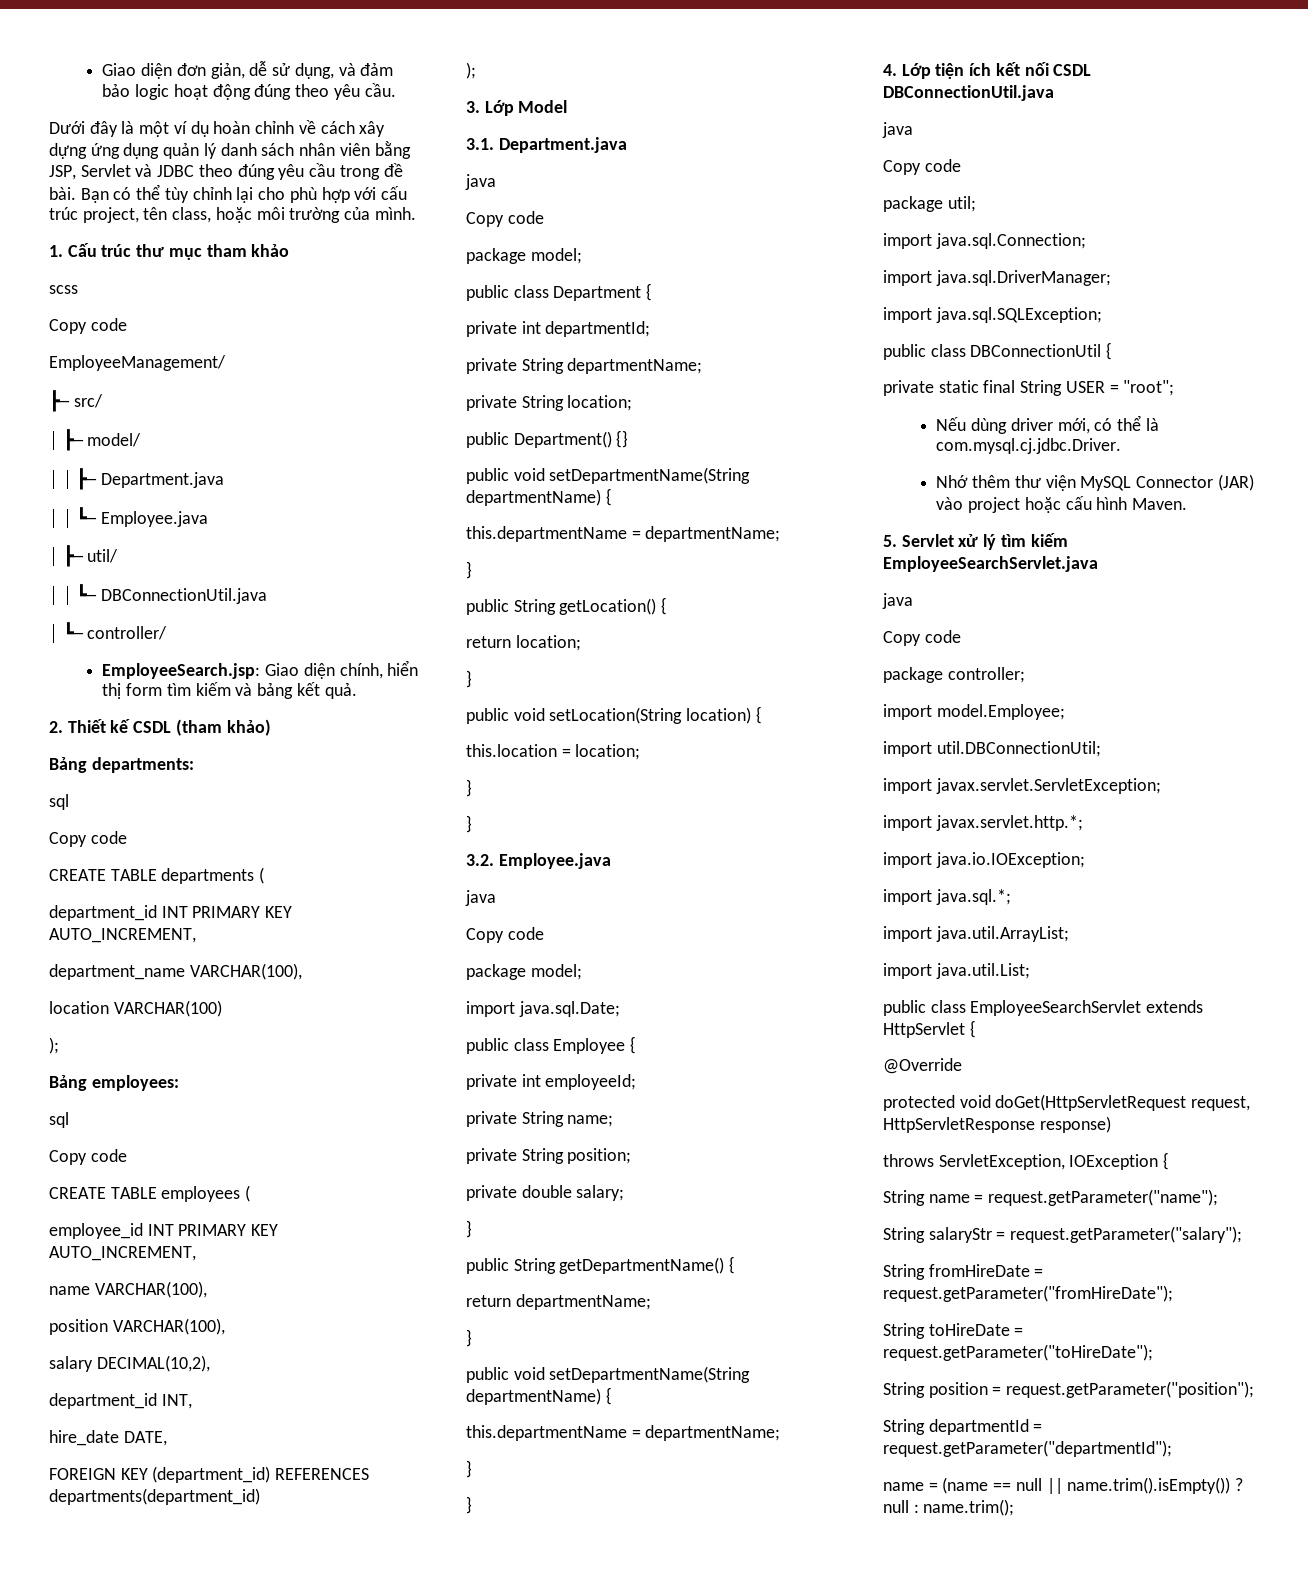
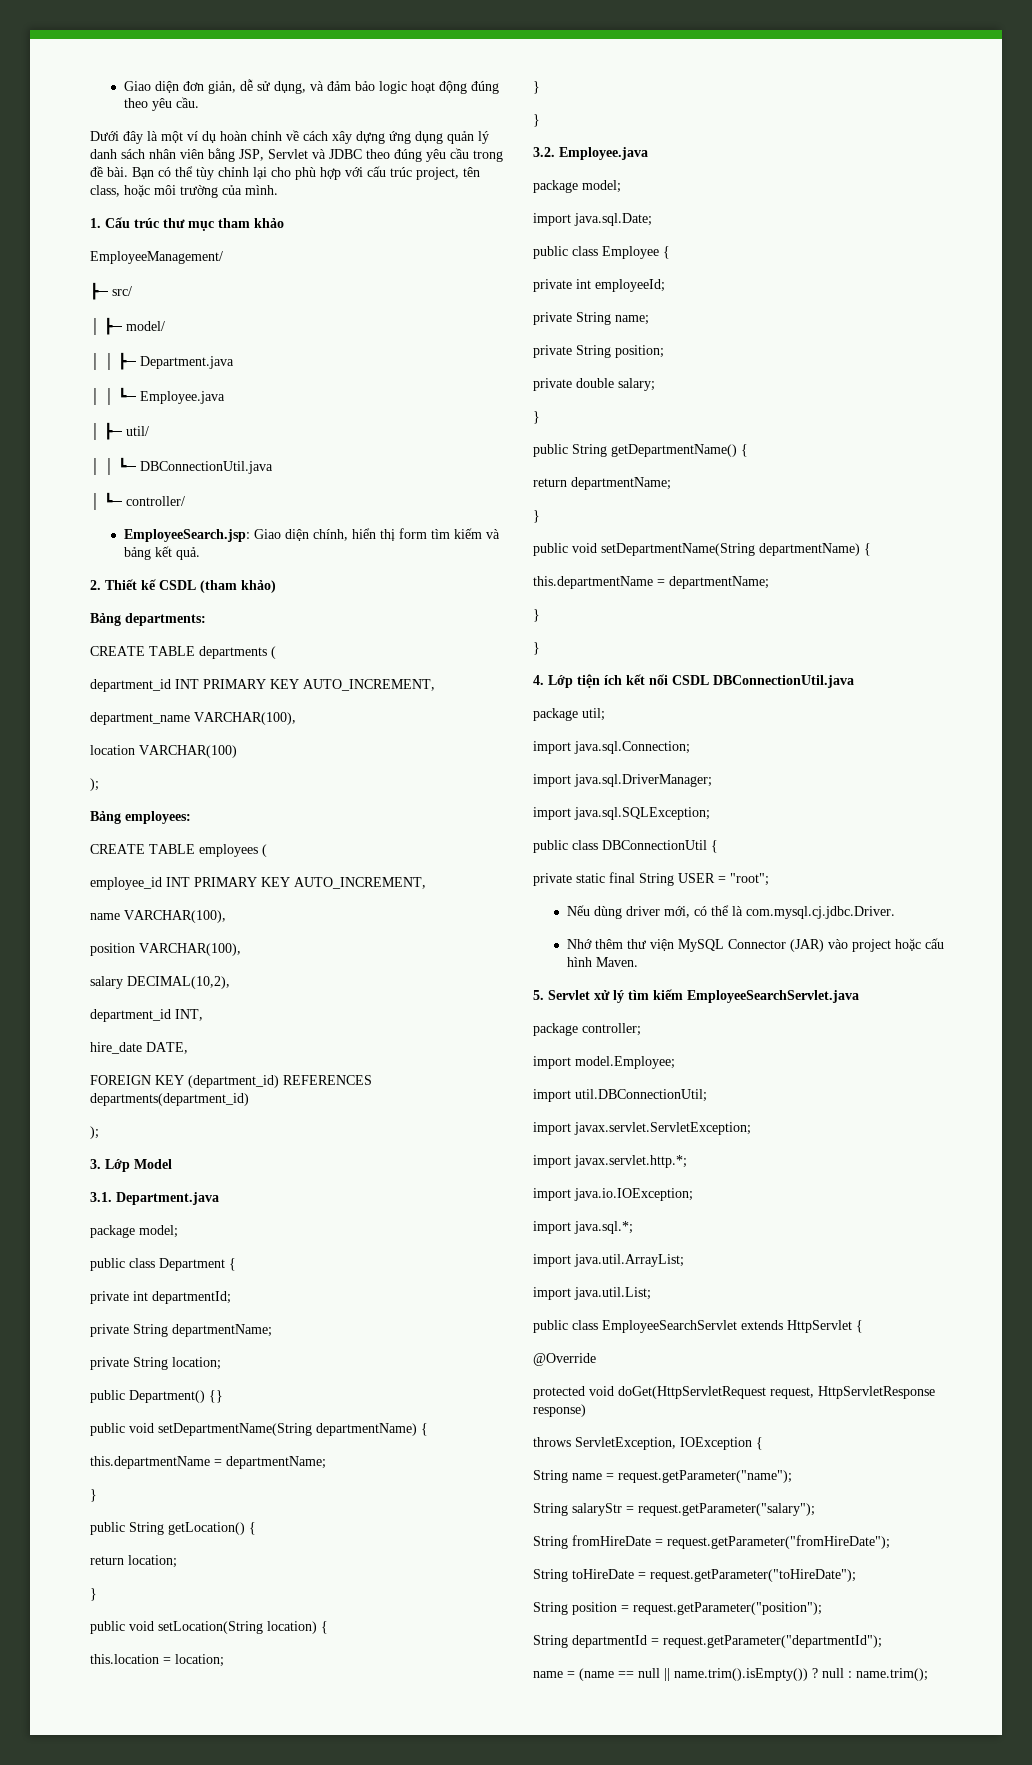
- scss
- Copy code
  Bảng departments:
- sql
- Copy code
  Bảng employees:
- sql
- Copy code
  3.1. Department.java
- java
- Copy code
  3.2. Employee.java
- java
- Copy code
  4. Lớp tiện ích kết nối CSDL DBConnectionUtil.java
- java
- Copy code
  5. Servlet xử lý tìm kiếm EmployeeSearchServlet.java
- java
- Copy code

